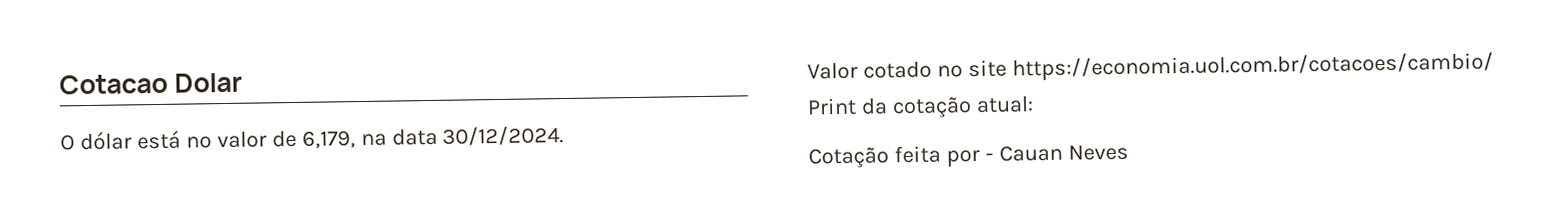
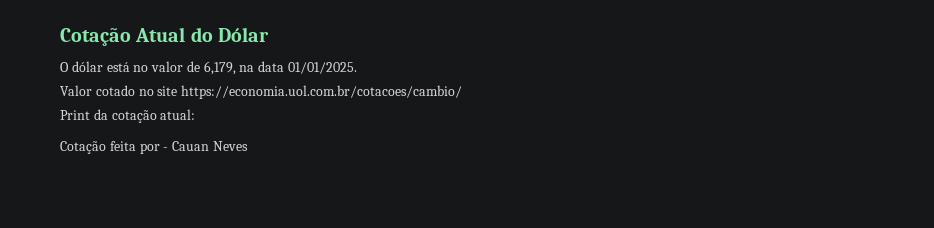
- Cotacao Dolar
+ Cotação Atual do Dólar
- O dólar está no valor de 6,179, na data 30/12/2024.
+ O dólar está no valor de 6,179, na data 01/01/2025.

